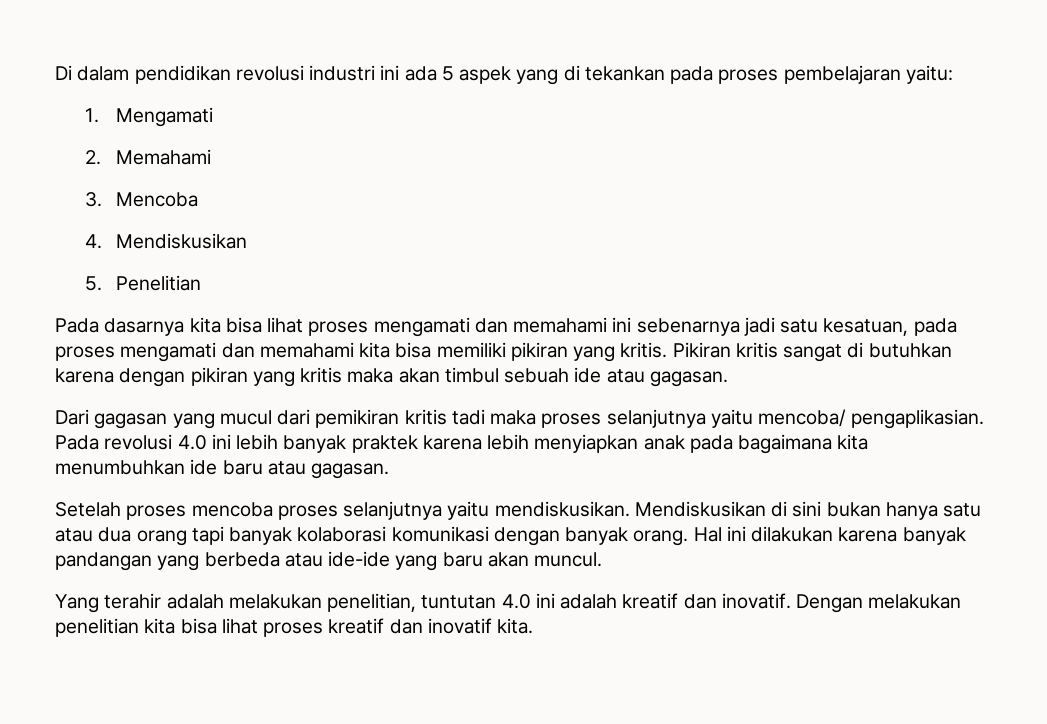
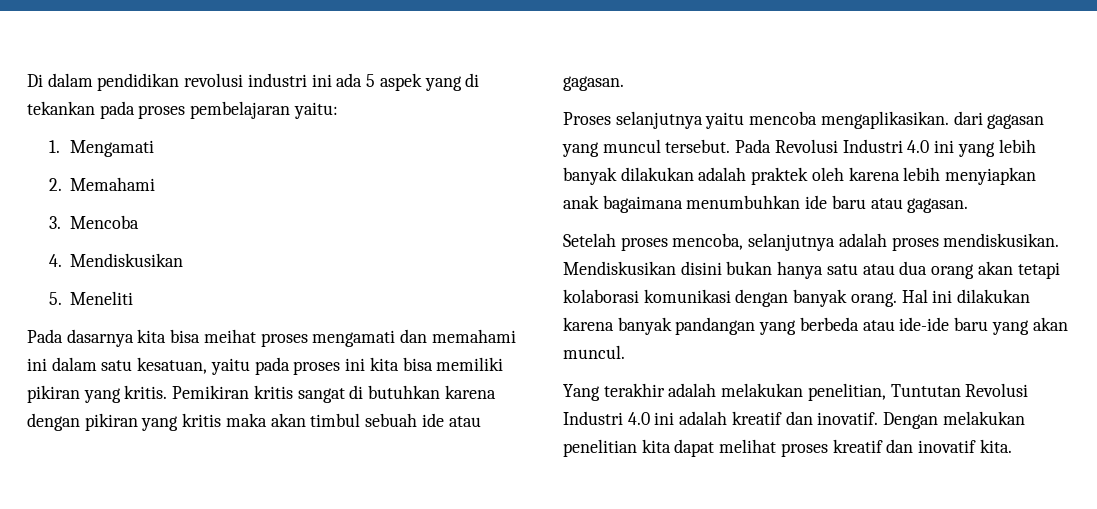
- 5. Penelitian
+ 5. Meneliti
- Pada dasarnya kita bisa lihat proses mengamati dan memahami ini sebenarnya jadi satu kesatuan, pada proses mengamati dan memahami kita bisa memiliki pikiran yang kritis.
+ Pada dasarnya kita bisa meihat proses mengamati dan memahami ini dalam satu kesatuan, yaitu pada proses ini kita bisa memiliki pikiran yang kritis.
- Pikiran kritis sangat di butuhkan karena dengan pikiran yang kritis maka akan timbul sebuah ide atau gagasan.
+ Pemikiran kritis sangat di butuhkan karena dengan pikiran yang kritis maka akan timbul sebuah ide atau gagasan.
- Dari gagasan yang mucul dari pemikiran kritis tadi maka proses selanjutnya yaitu mencoba/ pengaplikasian. Pada revolusi 4.0 ini lebih banyak praktek karena lebih menyiapkan anak pada bagaimana kita menumbuhkan ide baru atau gagasan.
+ Proses selanjutnya yaitu mencoba mengaplikasikan. dari gagasan yang muncul tersebut. Pada Revolusi Industri 4.0 ini yang lebih banyak dilakukan adalah praktek oleh karena lebih menyiapkan anak bagaimana menumbuhkan ide baru atau gagasan.
- Setelah proses mencoba proses selanjutnya yaitu mendiskusikan. Mendiskusikan di sini bukan hanya satu atau dua orang tapi banyak kolaborasi komunikasi dengan banyak orang.
+ Setelah proses mencoba, selanjutnya adalah proses mendiskusikan. Mendiskusikan disini bukan hanya satu atau dua orang akan tetapi kolaborasi komunikasi dengan banyak orang.
- Hal ini dilakukan karena banyak pandangan yang berbeda atau ide-ide yang baru akan muncul.
+ Hal ini dilakukan karena banyak pandangan yang berbeda atau ide-ide baru yang akan muncul.
- Yang terahir adalah melakukan penelitian, tuntutan 4.0 ini adalah kreatif dan inovatif.
+ Yang terakhir adalah melakukan penelitian, Tuntutan Revolusi Industri 4.0 ini adalah kreatif dan inovatif.
- Dengan melakukan penelitian kita bisa lihat proses kreatif dan inovatif kita.
+ Dengan melakukan penelitian kita dapat melihat proses kreatif dan inovatif kita.

